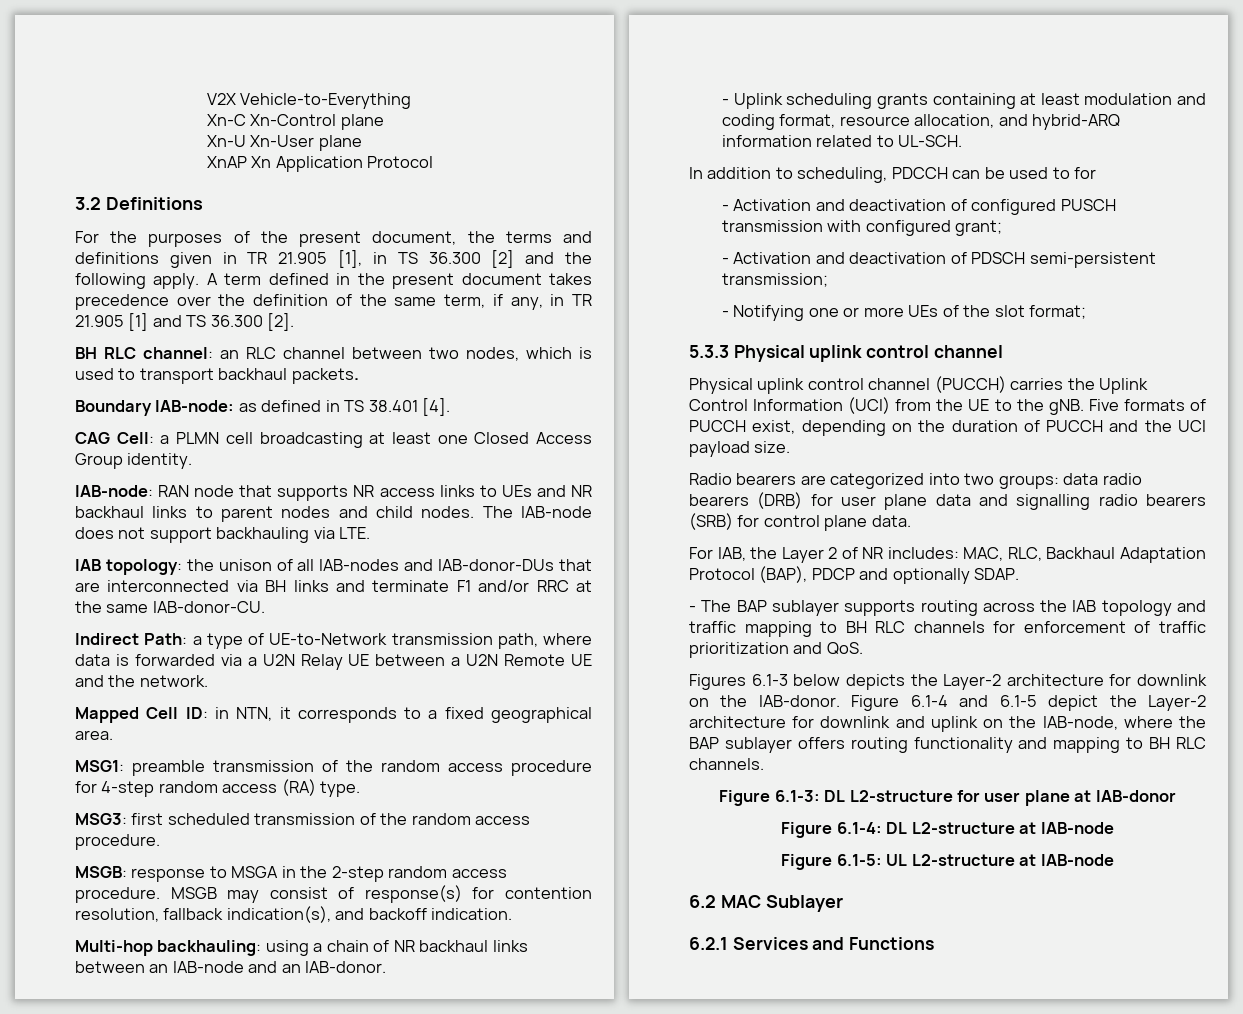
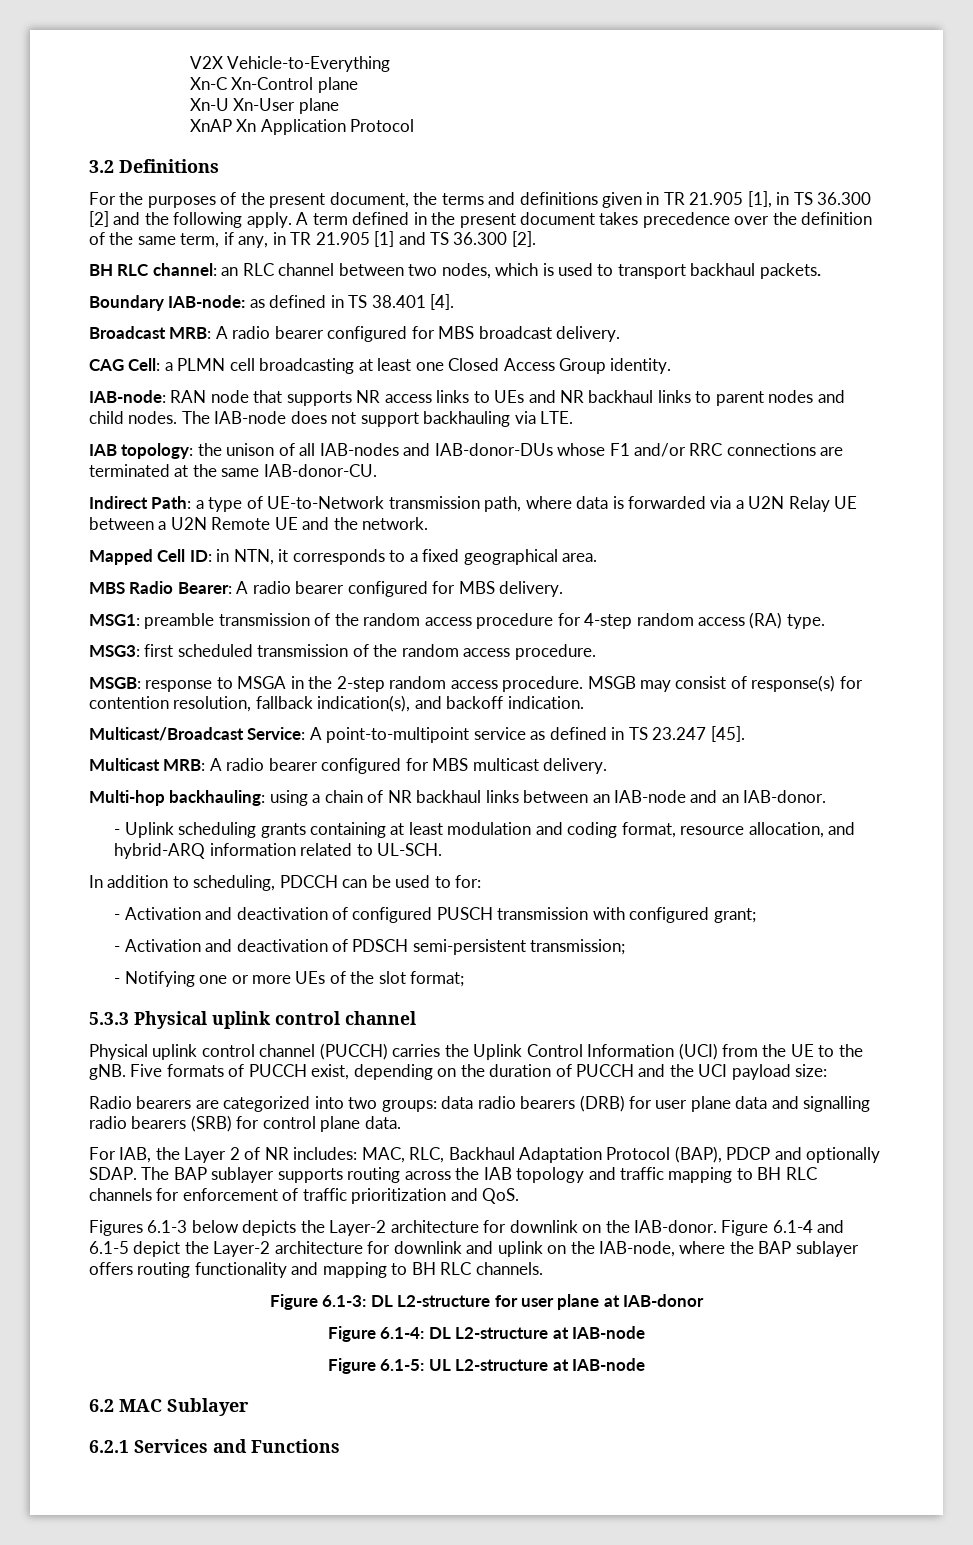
+ Broadcast MRB: A radio bearer configured for MBS broadcast delivery.
- IAB topology: the unison of all IAB-nodes and IAB-donor-DUs that are interconnected via BH links and terminate F1 and/or RRC at the same IAB-donor-CU.
+ IAB topology: the unison of all IAB-nodes and IAB-donor-DUs whose F1 and/or RRC connections are terminated at the same IAB-donor-CU.
+ MBS Radio Bearer: A radio bearer configured for MBS delivery.
+ Multicast/Broadcast Service: A point-to-multipoint service as defined in TS 23.247 [45].
+ Multicast MRB: A radio bearer configured for MBS multicast delivery.
- In addition to scheduling, PDCCH can be used to for
+ In addition to scheduling, PDCCH can be used to for:
- Five formats of PUCCH exist, depending on the duration of PUCCH and the UCI payload size.
+ Five formats of PUCCH exist, depending on the duration of PUCCH and the UCI payload size:
- For IAB, the Layer 2 of NR includes: MAC, RLC, Backhaul Adaptation Protocol (BAP), PDCP and optionally SDAP.
- - The BAP sublayer supports routing across the IAB topology and traffic mapping to BH RLC channels for enforcement of traffic prioritization and QoS.
+ For IAB, the Layer 2 of NR includes: MAC, RLC, Backhaul Adaptation Protocol (BAP), PDCP and optionally SDAP. The BAP sublayer supports routing across the IAB topology and traffic mapping to BH RLC channels for enforcement of traffic prioritization and QoS.

